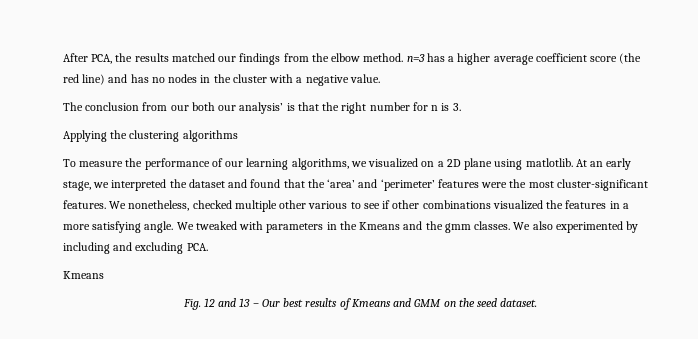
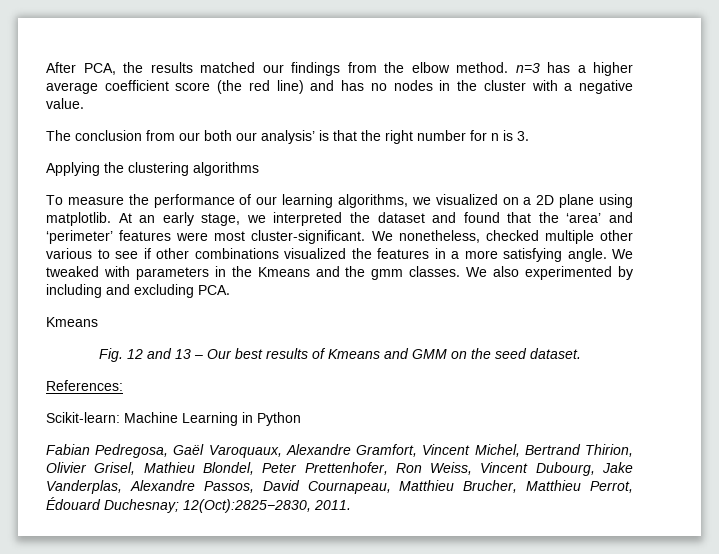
- To measure the performance of our learning algorithms, we visualized on a 2D plane using matlotlib.
+ To measure the performance of our learning algorithms, we visualized on a 2D plane using matplotlib.
- At an early stage, we interpreted the dataset and found that the ‘area’ and ‘perimeter’ features were the most cluster-significant features.
+ At an early stage, we interpreted the dataset and found that the ‘area’ and ‘perimeter’ features were most cluster-significant.
+ References:
+ Scikit-learn: Machine Learning in Python
+ Fabian Pedregosa, Gaël Varoquaux, Alexandre Gramfort, Vincent Michel, Bertrand Thirion, Olivier Grisel, Mathieu Blondel, Peter Prettenhofer, Ron Weiss, Vincent Dubourg, Jake Vanderplas, Alexandre Passos, David Cournapeau, Matthieu Brucher, Matthieu Perrot, Édouard Duchesnay; 12(Oct):2825−2830, 2011.

